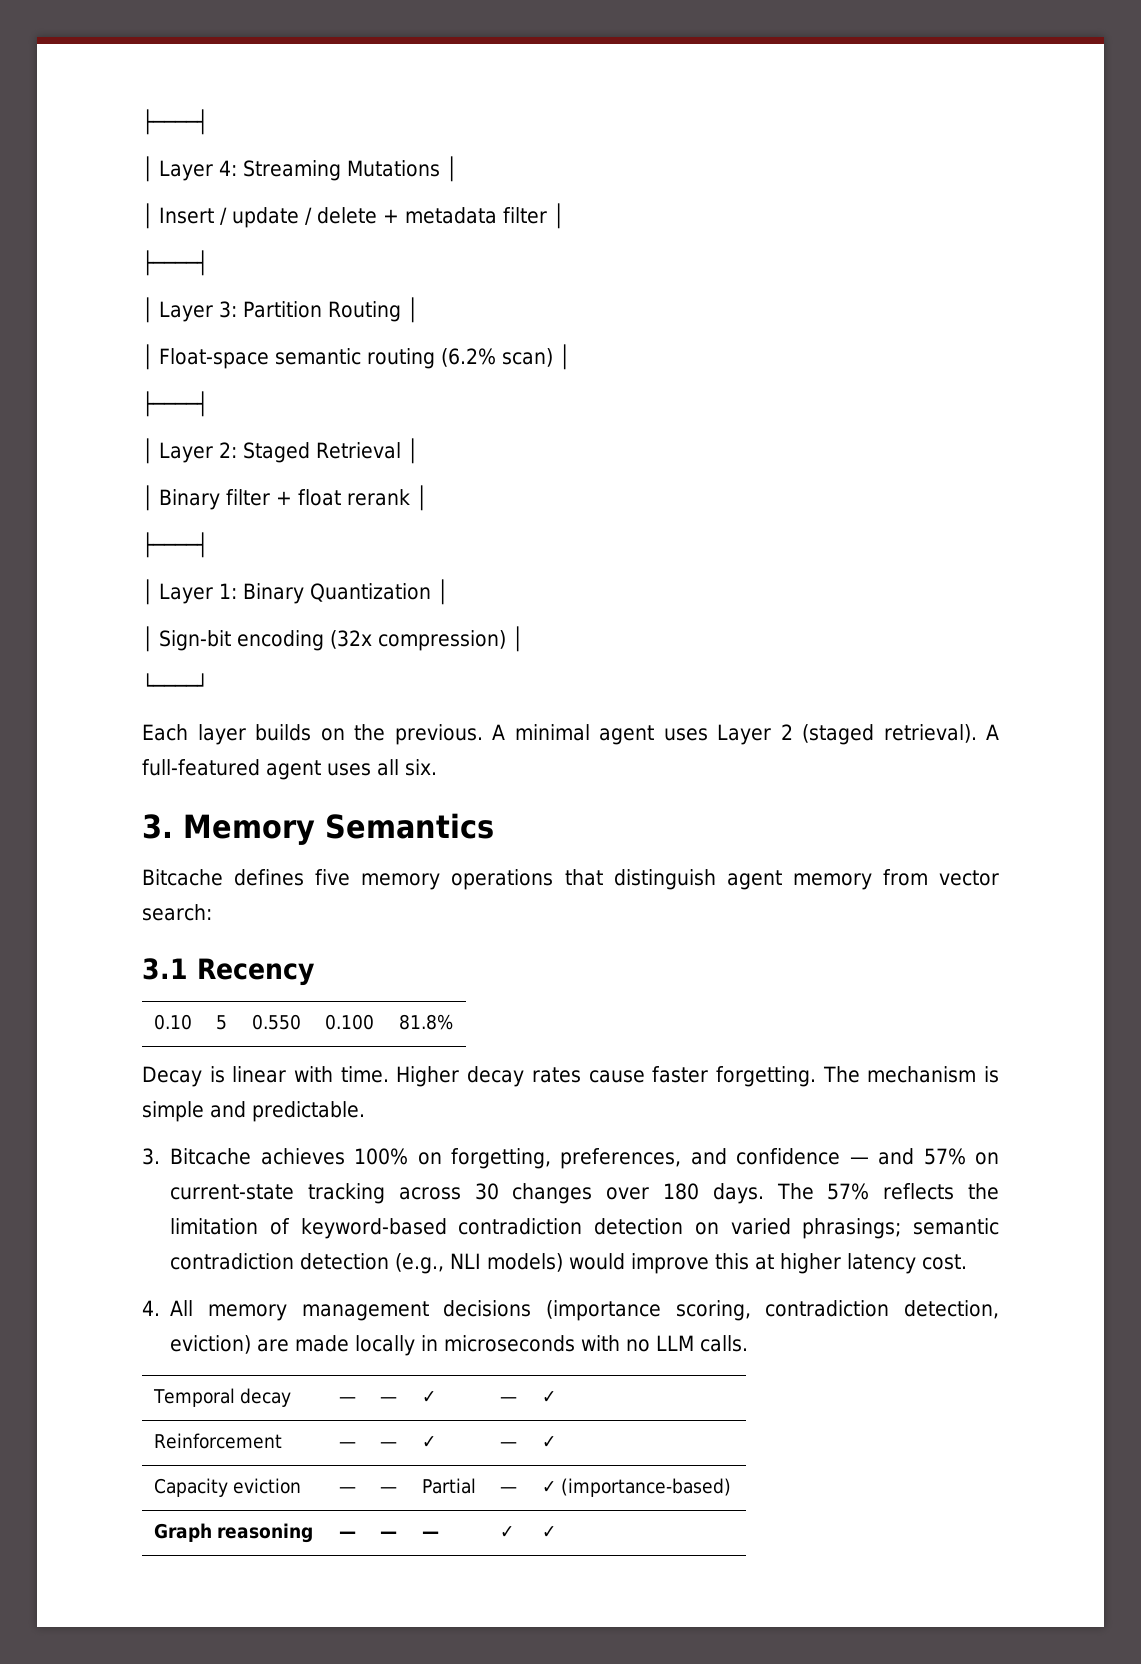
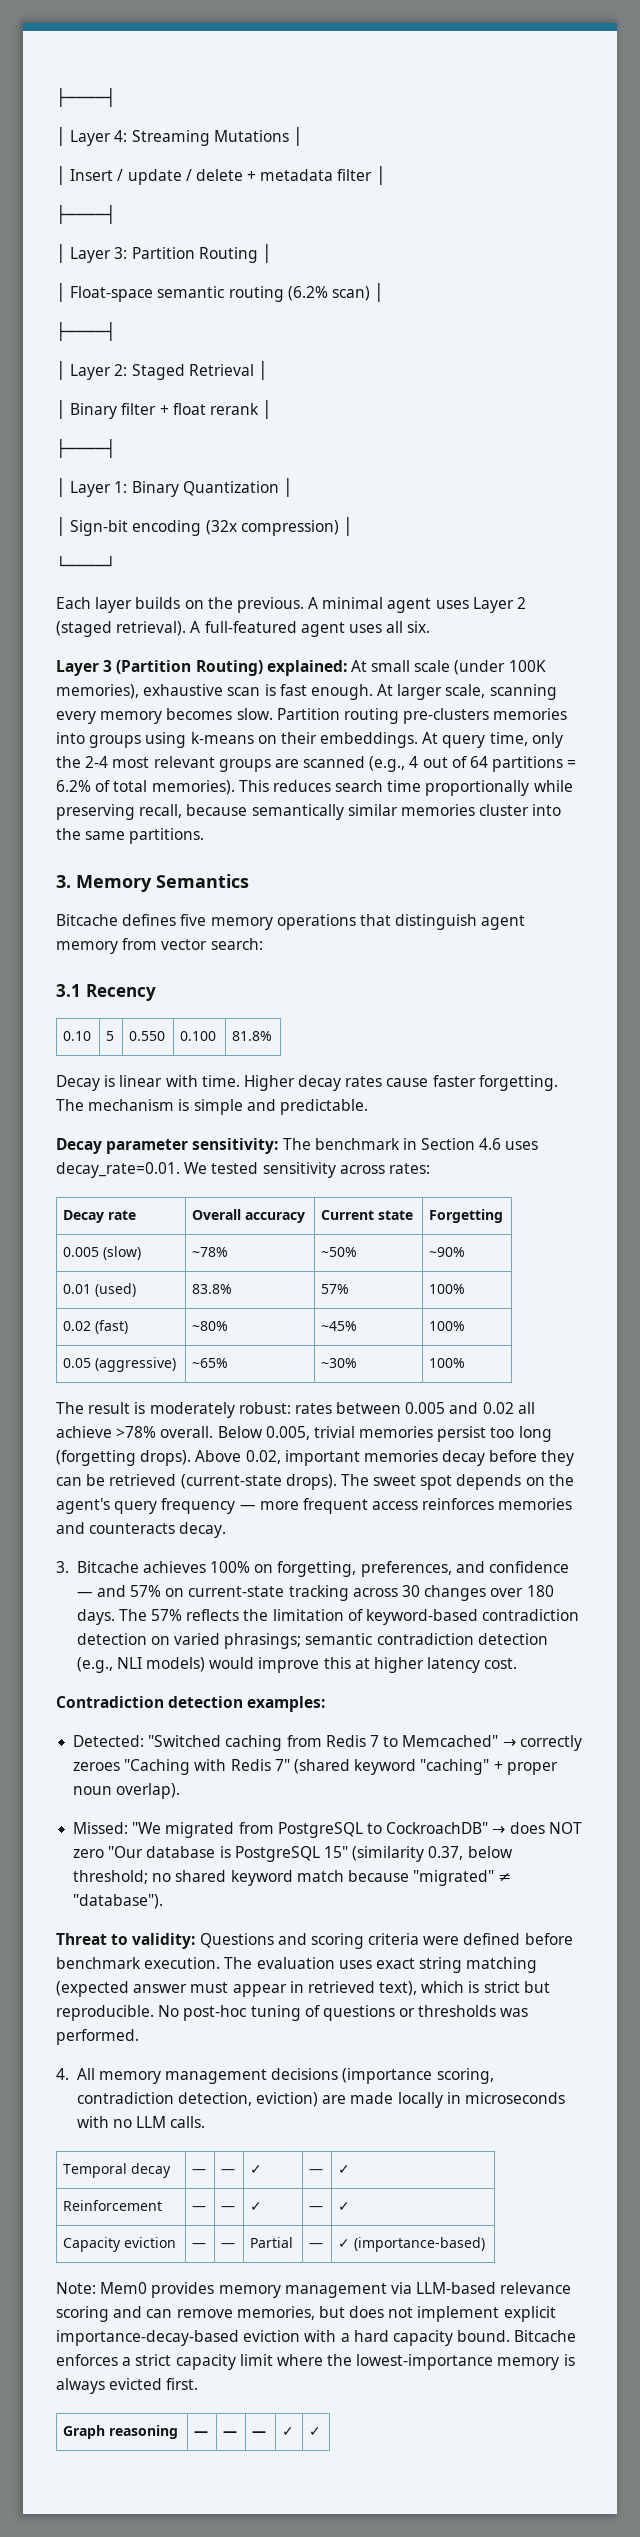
+ Layer 3 (Partition Routing) explained: At small scale (under 100K memories), exhaustive scan is fast enough. At larger scale, scanning every memory becomes slow. Partition routing pre-clusters memories into groups using k-means on their embeddings. At query time, only the 2-4 most relevant groups are scanned (e.g., 4 out of 64 partitions = 6.2% of total memories). This reduces search time proportionally while preserving recall, because semantically similar memories cluster into the same partitions.
+ Decay parameter sensitivity: The benchmark in Section 4.6 uses decay_rate=0.01. We tested sensitivity across rates:
+ Decay rate | Overall accuracy | Current state | Forgetting
+ 0.005 (slow) | ~78% | ~50% | ~90%
+ 0.01 (used) | 83.8% | 57% | 100%
+ 0.02 (fast) | ~80% | ~45% | 100%
+ 0.05 (aggressive) | ~65% | ~30% | 100%
+ The result is moderately robust: rates between 0.005 and 0.02 all achieve >78% overall. Below 0.005, trivial memories persist too long (forgetting drops). Above 0.02, important memories decay before they can be retrieved (current-state drops). The sweet spot depends on the agent's query frequency — more frequent access reinforces memories and counteracts decay.
+ Contradiction detection examples:
+ Detected: "Switched caching from Redis 7 to Memcached" → correctly zeroes "Caching with Redis 7" (shared keyword "caching" + proper noun overlap).
+ Missed: "We migrated from PostgreSQL to CockroachDB" → does NOT zero "Our database is PostgreSQL 15" (similarity 0.37, below threshold; no shared keyword match because "migrated" ≠ "database").
+ Threat to validity: Questions and scoring criteria were defined before benchmark execution. The evaluation uses exact string matching (expected answer must appear in retrieved text), which is strict but reproducible. No post-hoc tuning of questions or thresholds was performed.
+ Note: Mem0 provides memory management via LLM-based relevance scoring and can remove memories, but does not implement explicit importance-decay-based eviction with a hard capacity bound. Bitcache enforces a strict capacity limit where the lowest-importance memory is always evicted first.

